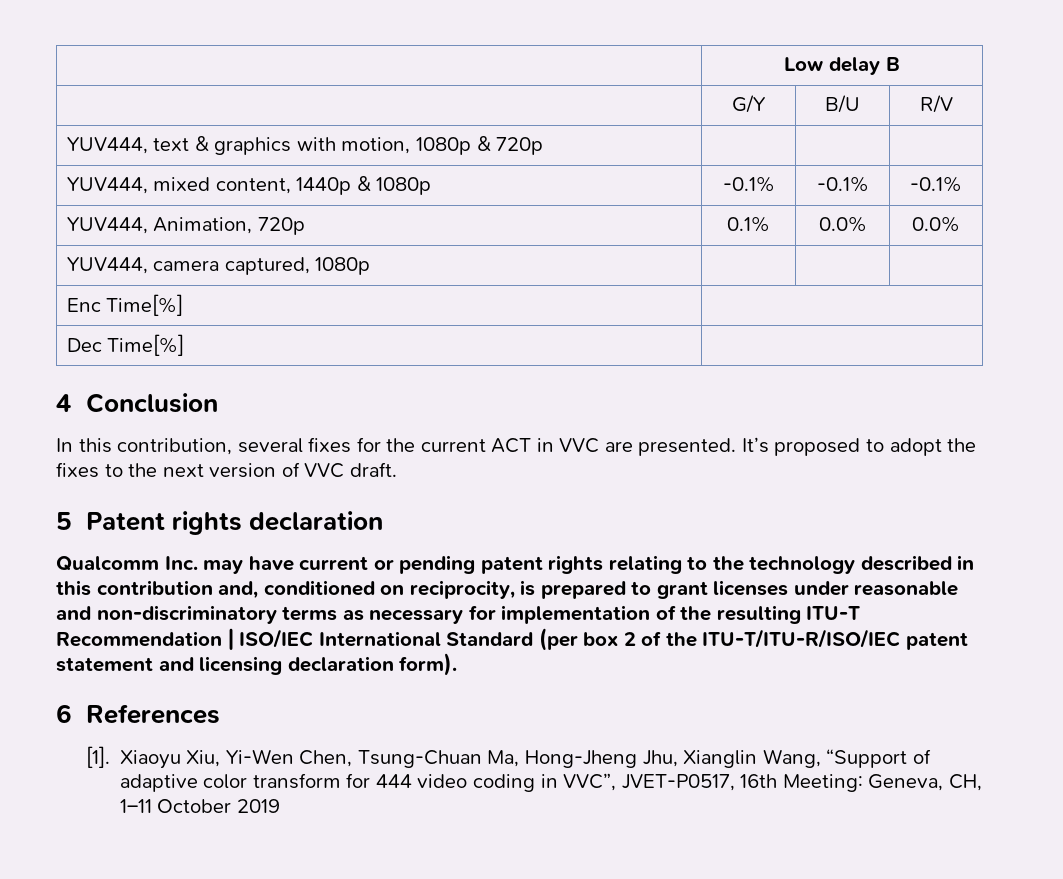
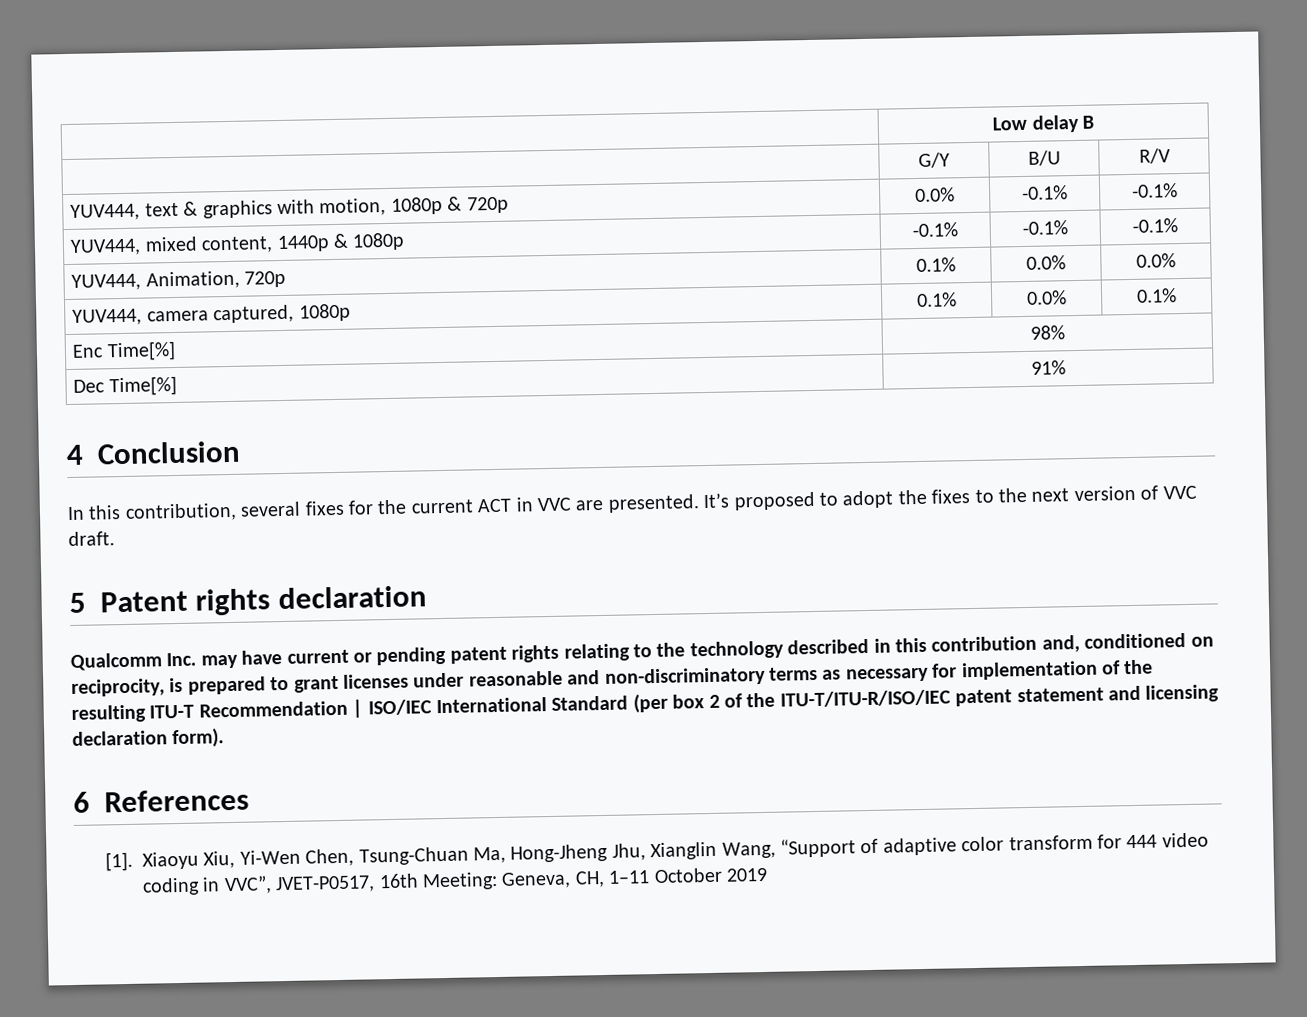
- YUV444, text & graphics with motion, 1080p & 720p | | |
+ YUV444, text & graphics with motion, 1080p & 720p | 0.0% | -0.1% | -0.1%
- YUV444, camera captured, 1080p | | |
+ YUV444, camera captured, 1080p | 0.1% | 0.0% | 0.1%
- Enc Time[%] |
+ Enc Time[%] | 98%
- Dec Time[%] |
+ Dec Time[%] | 91%

